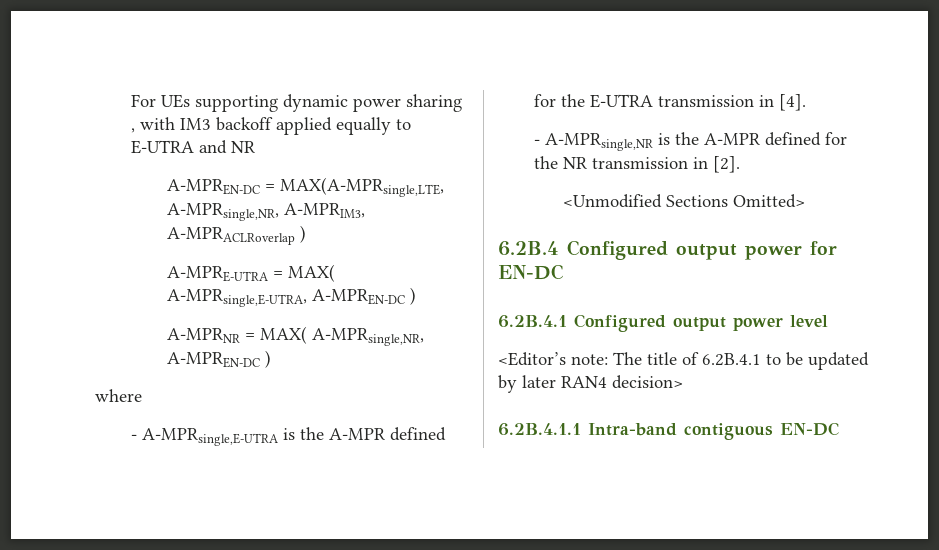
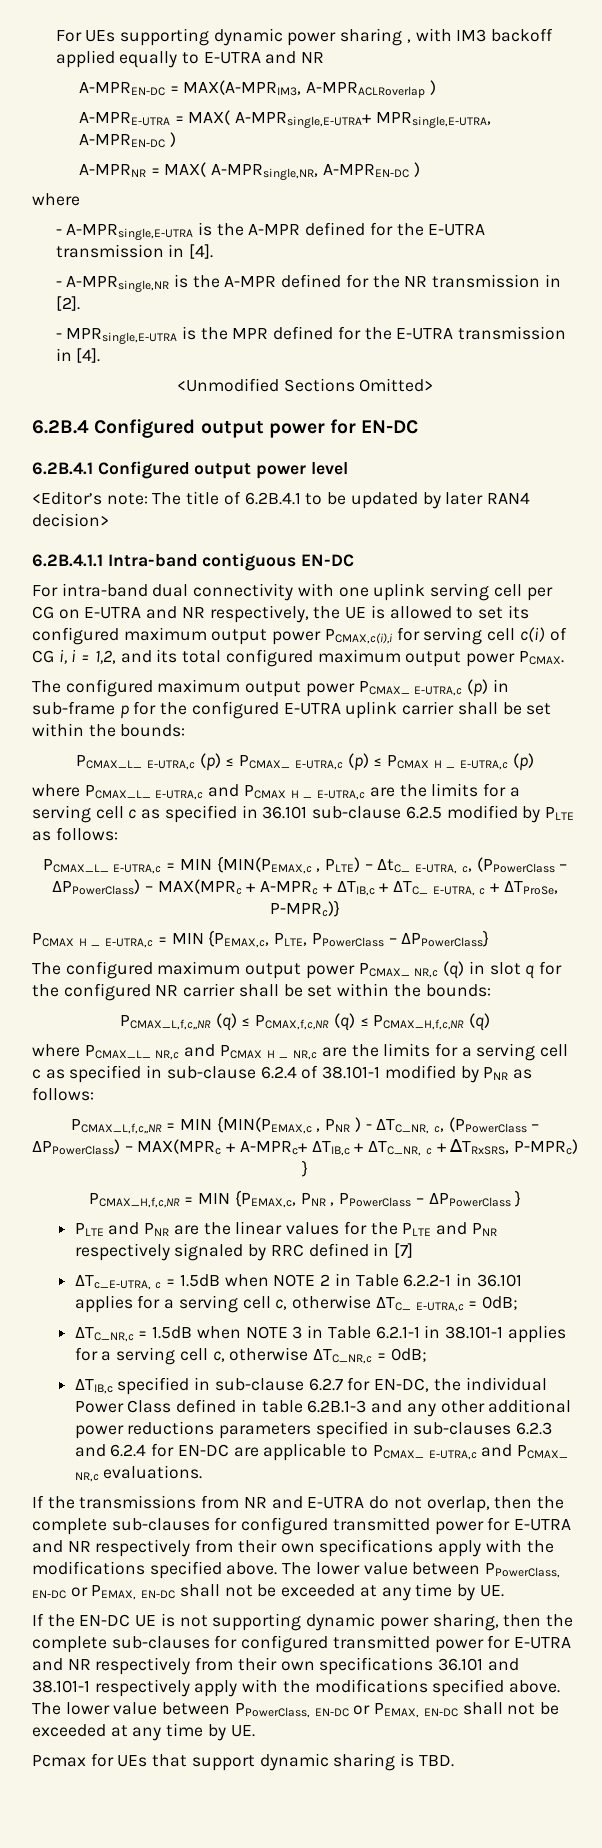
- A-MPREN-DC = MAX(A-MPRsingle,LTE, A-MPRsingle,NR, A-MPRIM3, A-MPRACLRoverlap )
+ A-MPREN-DC = MAX(A-MPRIM3, A-MPRACLRoverlap )
- A-MPRE-UTRA = MAX( A-MPRsingle,E-UTRA, A-MPREN-DC )
+ A-MPRE-UTRA = MAX( A-MPRsingle,E-UTRA+ MPRsingle,E-UTRA, A-MPREN-DC )
+ - MPRsingle,E-UTRA is the MPR defined for the E-UTRA transmission in [4].
+ For intra-band dual connectivity with one uplink serving cell per CG on E-UTRA and NR respectively, the UE is allowed to set its configured maximum output power PCMAX,c(i),i for serving cell c(i) of CG i, i = 1,2, and its total configured maximum output power PCMAX.
+ The configured maximum output power PCMAX_ E-UTRA,c (p) in sub-frame p for the configured E-UTRA uplink carrier shall be set within the bounds:
+ PCMAX_L_ E-UTRA,c (p) ≤ PCMAX_ E-UTRA,c (p) ≤ PCMAX H _ E-UTRA,c (p)
+ where PCMAX_L_ E-UTRA,c and PCMAX H _ E-UTRA,c are the limits for a serving cell c as specified in 36.101 sub-clause 6.2.5 modified by PLTE as follows:
+ PCMAX_L_ E-UTRA,c = MIN {MIN(PEMAX,c , PLTE) – ΔtC_ E-UTRA, c, (PPowerClass – ΔPPowerClass) – MAX(MPRc + A-MPRc + ΔTIB,c + ΔTC_ E-UTRA, c + ΔTProSe, P-MPRc)}
+ PCMAX H _ E-UTRA,c = MIN {PEMAX,c, PLTE, PPowerClass – ΔPPowerClass}
+ The configured maximum output power PCMAX_ NR,c (q) in slot q for the configured NR carrier shall be set within the bounds:
+ PCMAX_L,f,c,,NR (q) ≤ PCMAX,f,c,NR (q) ≤ PCMAX_H,f,c,NR (q)
+ where PCMAX_L_ NR,c and PCMAX H _ NR,c are the limits for a serving cell c as specified in sub-clause 6.2.4 of 38.101-1 modified by PNR as follows:
+ PCMAX_L,f,c,,NR = MIN {MIN(PEMAX,c , PNR ) - ΔTC_NR, c, (PPowerClass – ΔPPowerClass) – MAX(MPRc + A-MPRc+ ΔTIB,c + ΔTC_NR, c + ∆TRxSRS, P-MPRc) }
+ PCMAX_H,f,c,NR = MIN {PEMAX,c, PNR , PPowerClass – ΔPPowerClass }
+ PLTE and PNR are the linear values for the PLTE and PNR respectively signaled by RRC defined in [7]
+ ΔTc_E-UTRA, c = 1.5dB when NOTE 2 in Table 6.2.2-1 in 36.101 applies for a serving cell c, otherwise ΔTC_ E-UTRA,c = 0dB;
+ ΔTC_NR,c = 1.5dB when NOTE 3 in Table 6.2.1-1 in 38.101-1 applies for a serving cell c, otherwise ΔTC_NR,c = 0dB;
+ ΔTIB,c specified in sub-clause 6.2.7 for EN-DC, the individual Power Class defined in table 6.2B.1-3 and any other additional power reductions parameters specified in sub-clauses 6.2.3 and 6.2.4 for EN-DC are applicable to PCMAX_ E-UTRA,c and PCMAX_ NR,c evaluations.
+ If the transmissions from NR and E-UTRA do not overlap, then the complete sub-clauses for configured transmitted power for E-UTRA and NR respectively from their own specifications apply with the modifications specified above. The lower value between PPowerClass, EN-DC or PEMAX, EN-DC shall not be exceeded at any time by UE.
+ If the EN-DC UE is not supporting dynamic power sharing, then the complete sub-clauses for configured transmitted power for E-UTRA and NR respectively from their own specifications 36.101 and 38.101-1 respectively apply with the modifications specified above. The lower value between PPowerClass, EN-DC or PEMAX, EN-DC shall not be exceeded at any time by UE.
+ Pcmax for UEs that support dynamic sharing is TBD.

